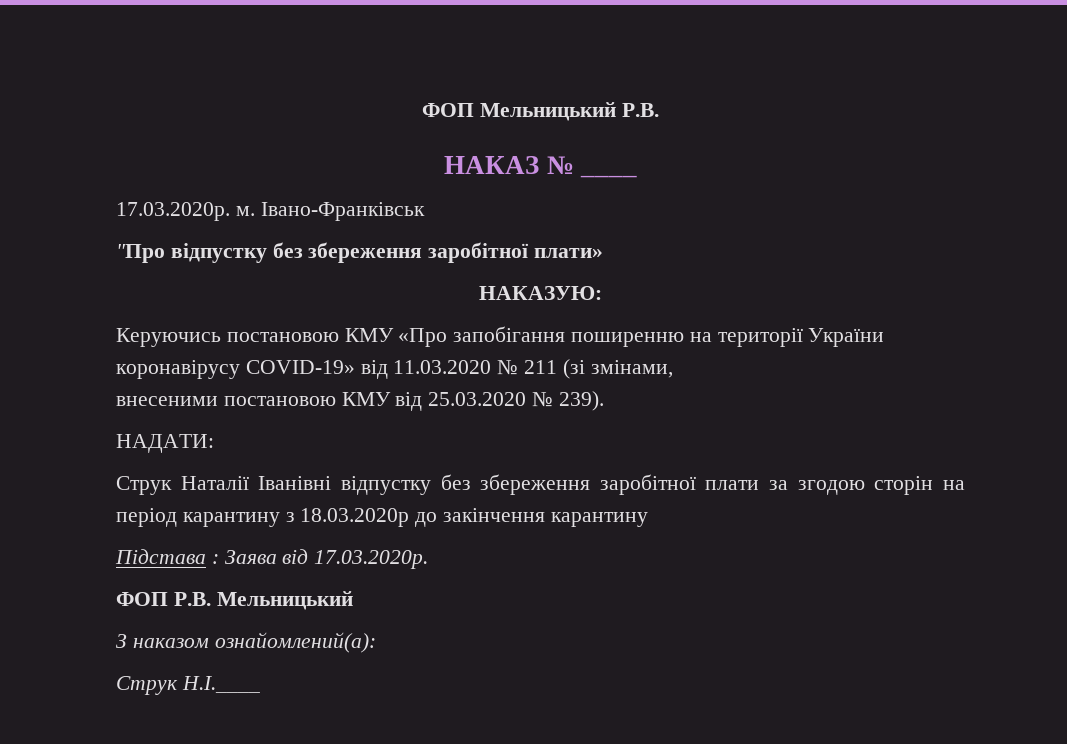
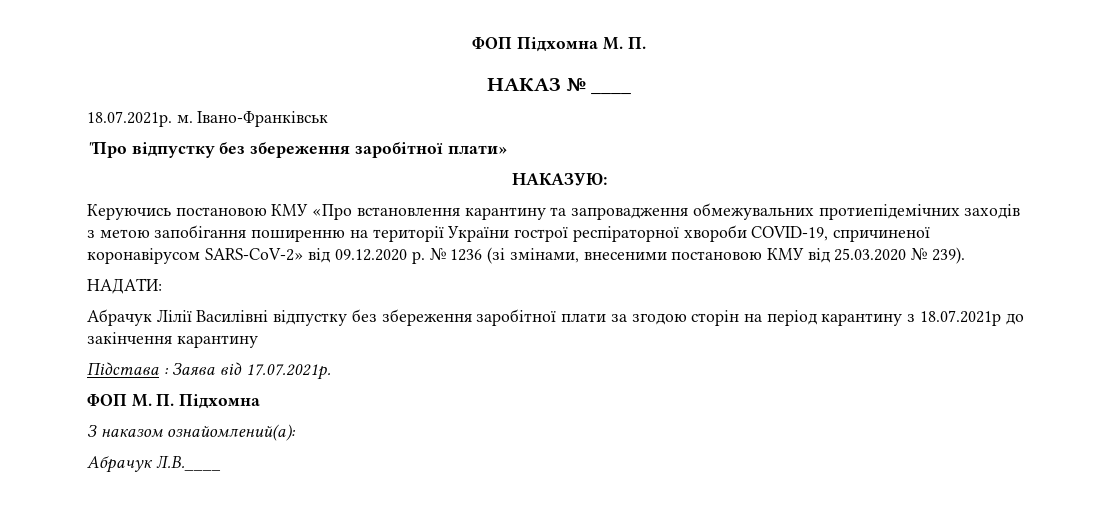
- ФОП Мельницький Р.В.
+ ФОП Підхомна М. П.
- 17.03.2020р. м.
+ 18.07.2021р. м.
- Керуючись постановою КМУ «Про запобігання поширенню на території України коронавірусу COVID-19» від 11.03.2020 № 211 (зі змінами,
- внесеними постановою КМУ від 25.03.2020 № 239).
+ Керуючись постановою КМУ «Про встановлення карантину та запровадження обмежувальних протиепідемічних заходів з метою запобігання поширенню на території України гострої респіраторної хвороби COVID-19, спричиненої коронавірусом SARS-CoV-2» від 09.12.2020 р. № 1236 (зі змінами, внесеними постановою КМУ від 25.03.2020 № 239).
- Струк Наталії Іванівні відпустку без збереження заробітної плати за згодою сторін на період карантину з 18.03.2020р до закінчення карантину
+ Абрачук Лілії Василівні відпустку без збереження заробітної плати за згодою сторін на період карантину з 18.07.2021р до закінчення карантину
- Підстава : Заява від 17.03.2020р.
- ФОП Р.В. Мельницький
+ Підстава : Заява від 17.07.2021р.
+ ФОП М. П. Підхомна
- Струк Н.І.____
+ Абрачук Л.В.____

